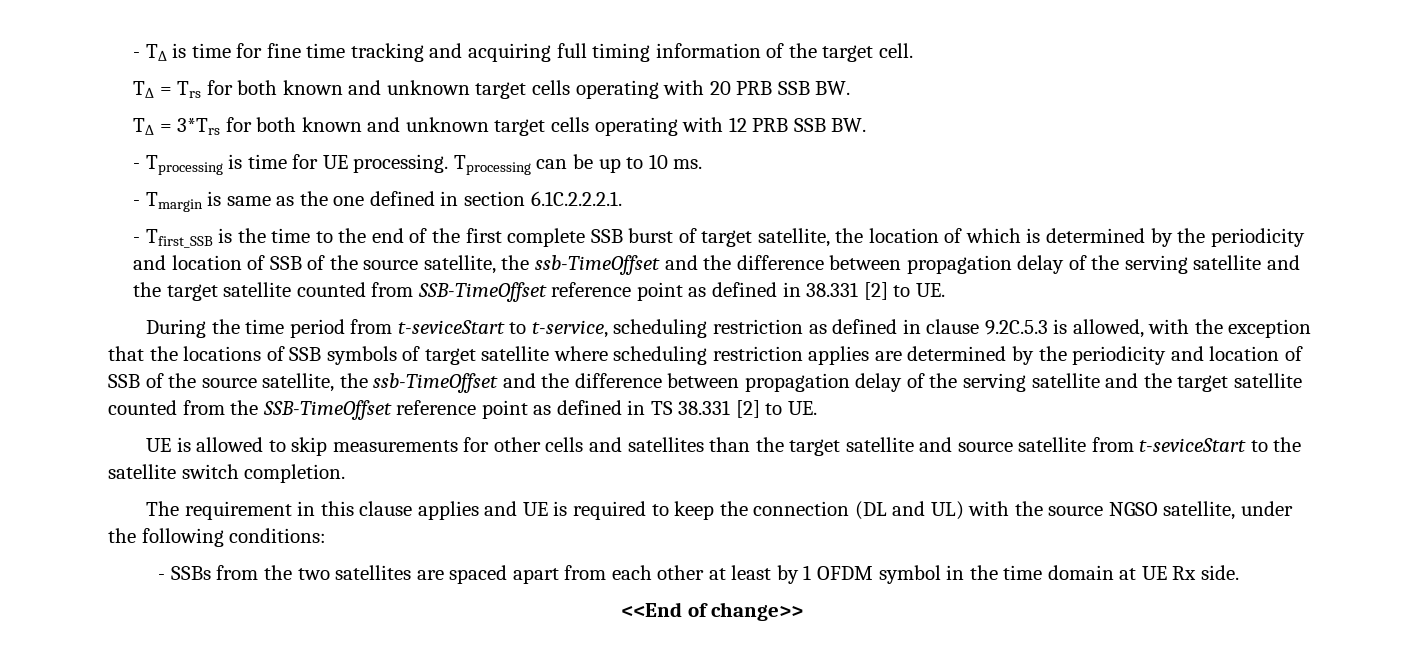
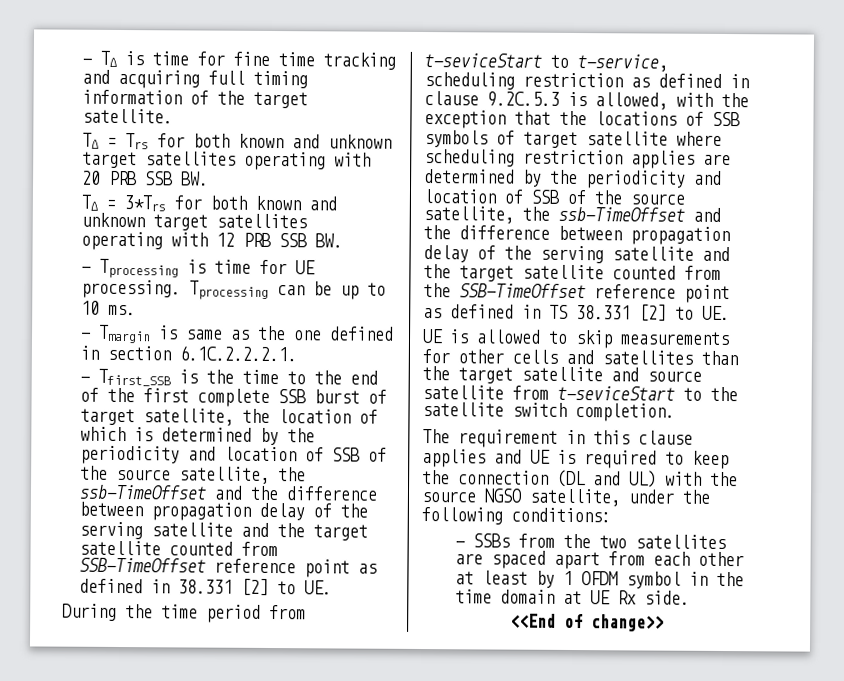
- - T∆ is time for fine time tracking and acquiring full timing information of the target cell.
+ - T∆ is time for fine time tracking and acquiring full timing information of the target satellite.
- T∆ = Trs for both known and unknown target cells operating with 20 PRB SSB BW.
+ T∆ = Trs for both known and unknown target satellites operating with 20 PRB SSB BW.
- T∆ = 3*Trs for both known and unknown target cells operating with 12 PRB SSB BW.
+ T∆ = 3*Trs for both known and unknown target satellites operating with 12 PRB SSB BW.

